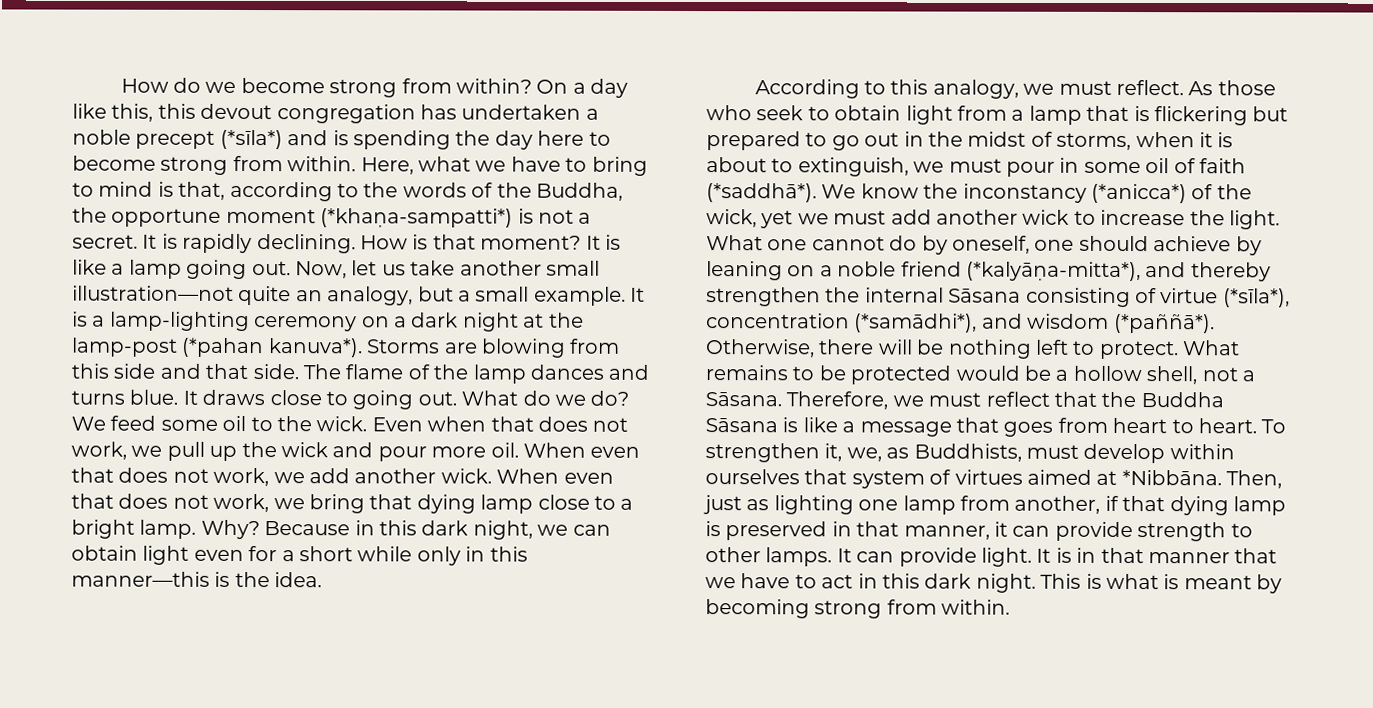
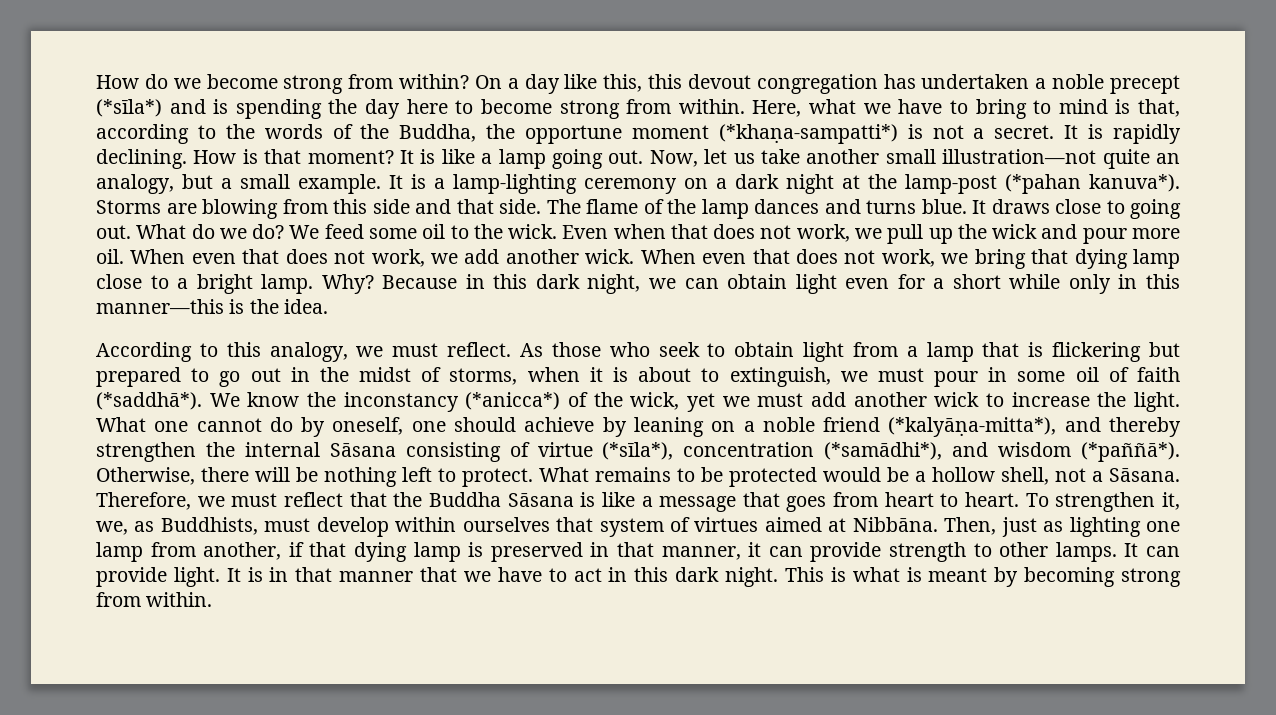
- To strengthen it, we, as Buddhists, must develop within ourselves that system of virtues aimed at *Nibbāna.
+ To strengthen it, we, as Buddhists, must develop within ourselves that system of virtues aimed at Nibbāna.

